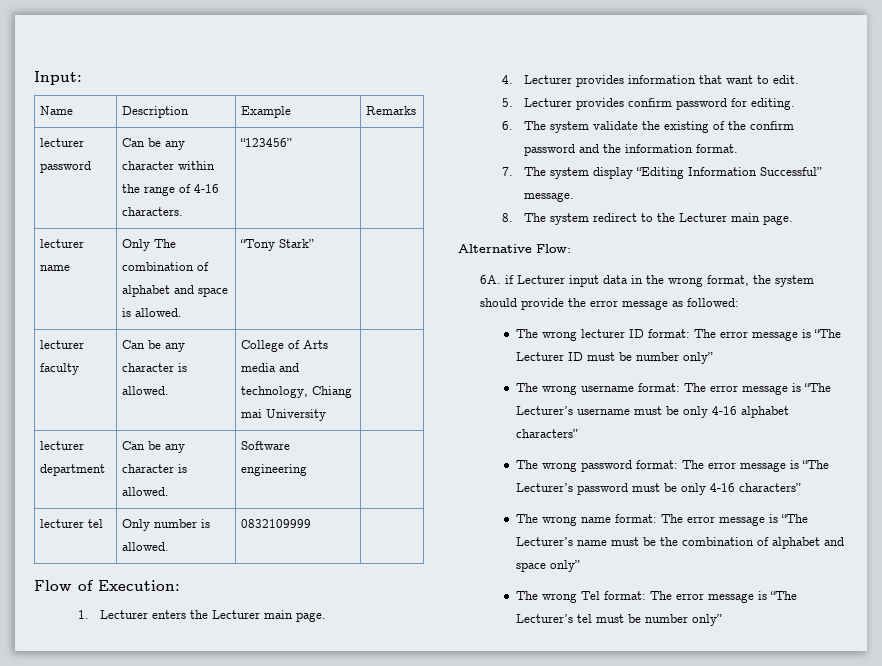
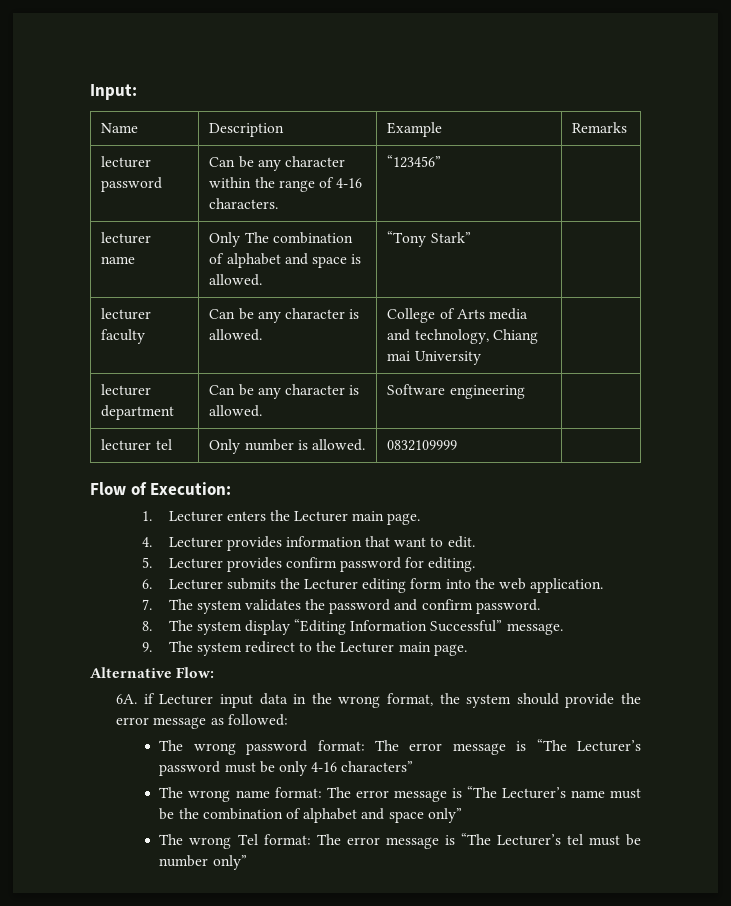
- 6. The system validate the existing of the confirm password and the information format.
- 7. The system display “Editing Information Successful” message.
+ 6. Lecturer submits the Lecturer editing form into the web application.
+ 7. The system validates the password and confirm password.
+ 8. The system display “Editing Information Successful” message.
- 8. The system redirect to the Lecturer main page.
+ 9. The system redirect to the Lecturer main page.
- The wrong lecturer ID format: The error message is “The Lecturer ID must be number only”
- The wrong username format: The error message is “The Lecturer’s username must be only 4-16 alphabet characters”

